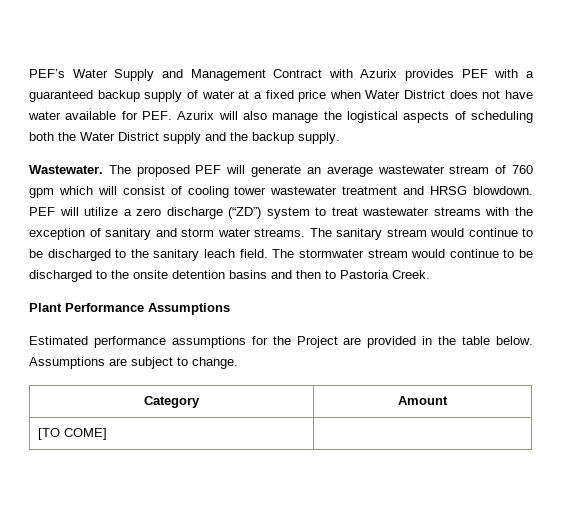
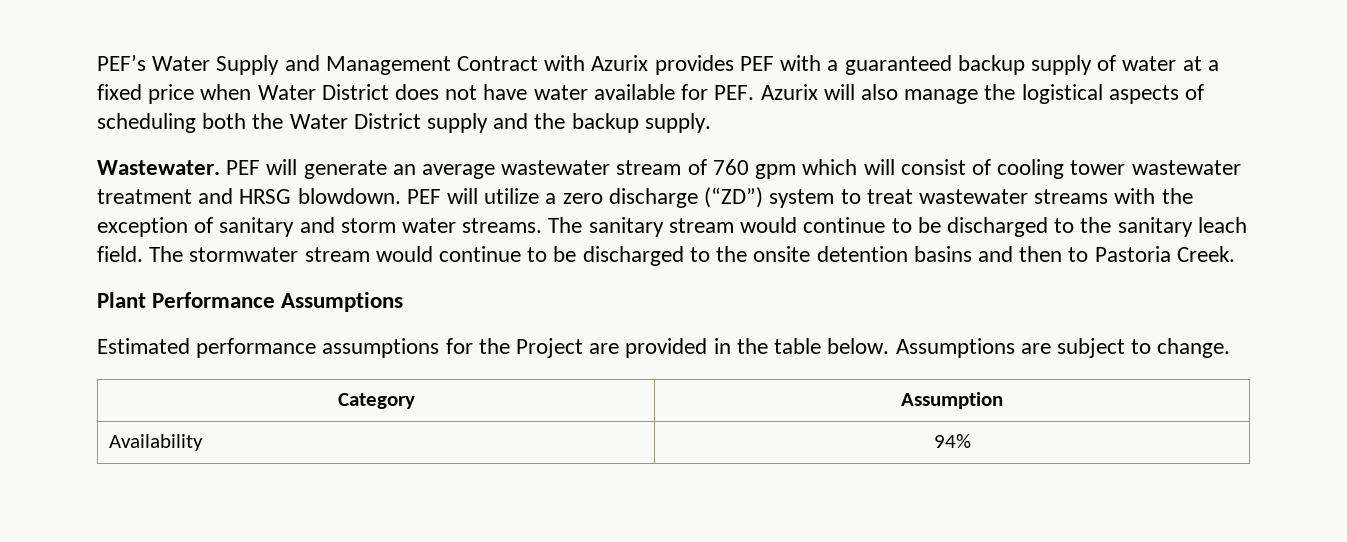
- The proposed PEF will generate an average wastewater stream of 760 gpm which will consist of cooling tower wastewater treatment and HRSG blowdown.
+ PEF will generate an average wastewater stream of 760 gpm which will consist of cooling tower wastewater treatment and HRSG blowdown.
- Category | Amount
- [TO COME] |
+ Category | Assumption
+ Availability | 94%

